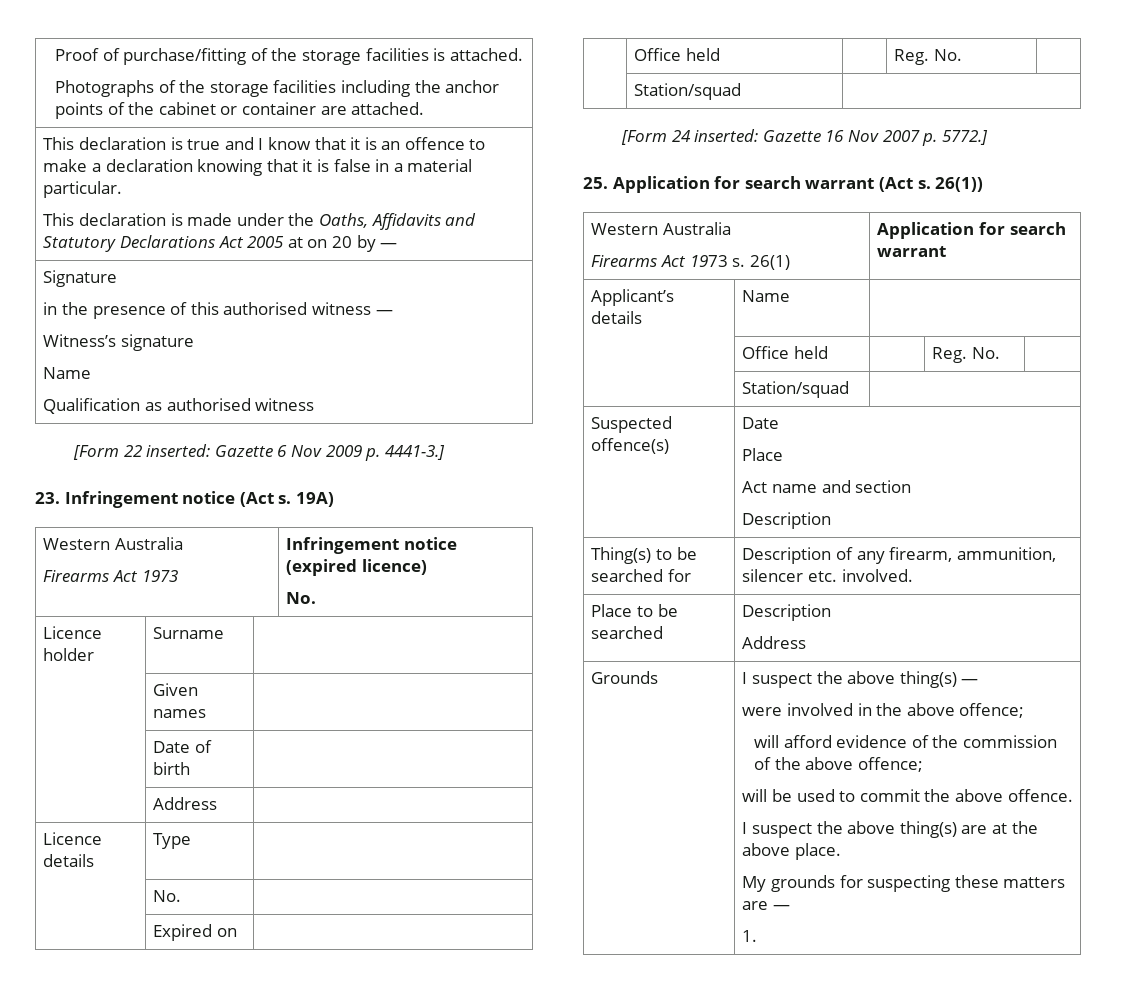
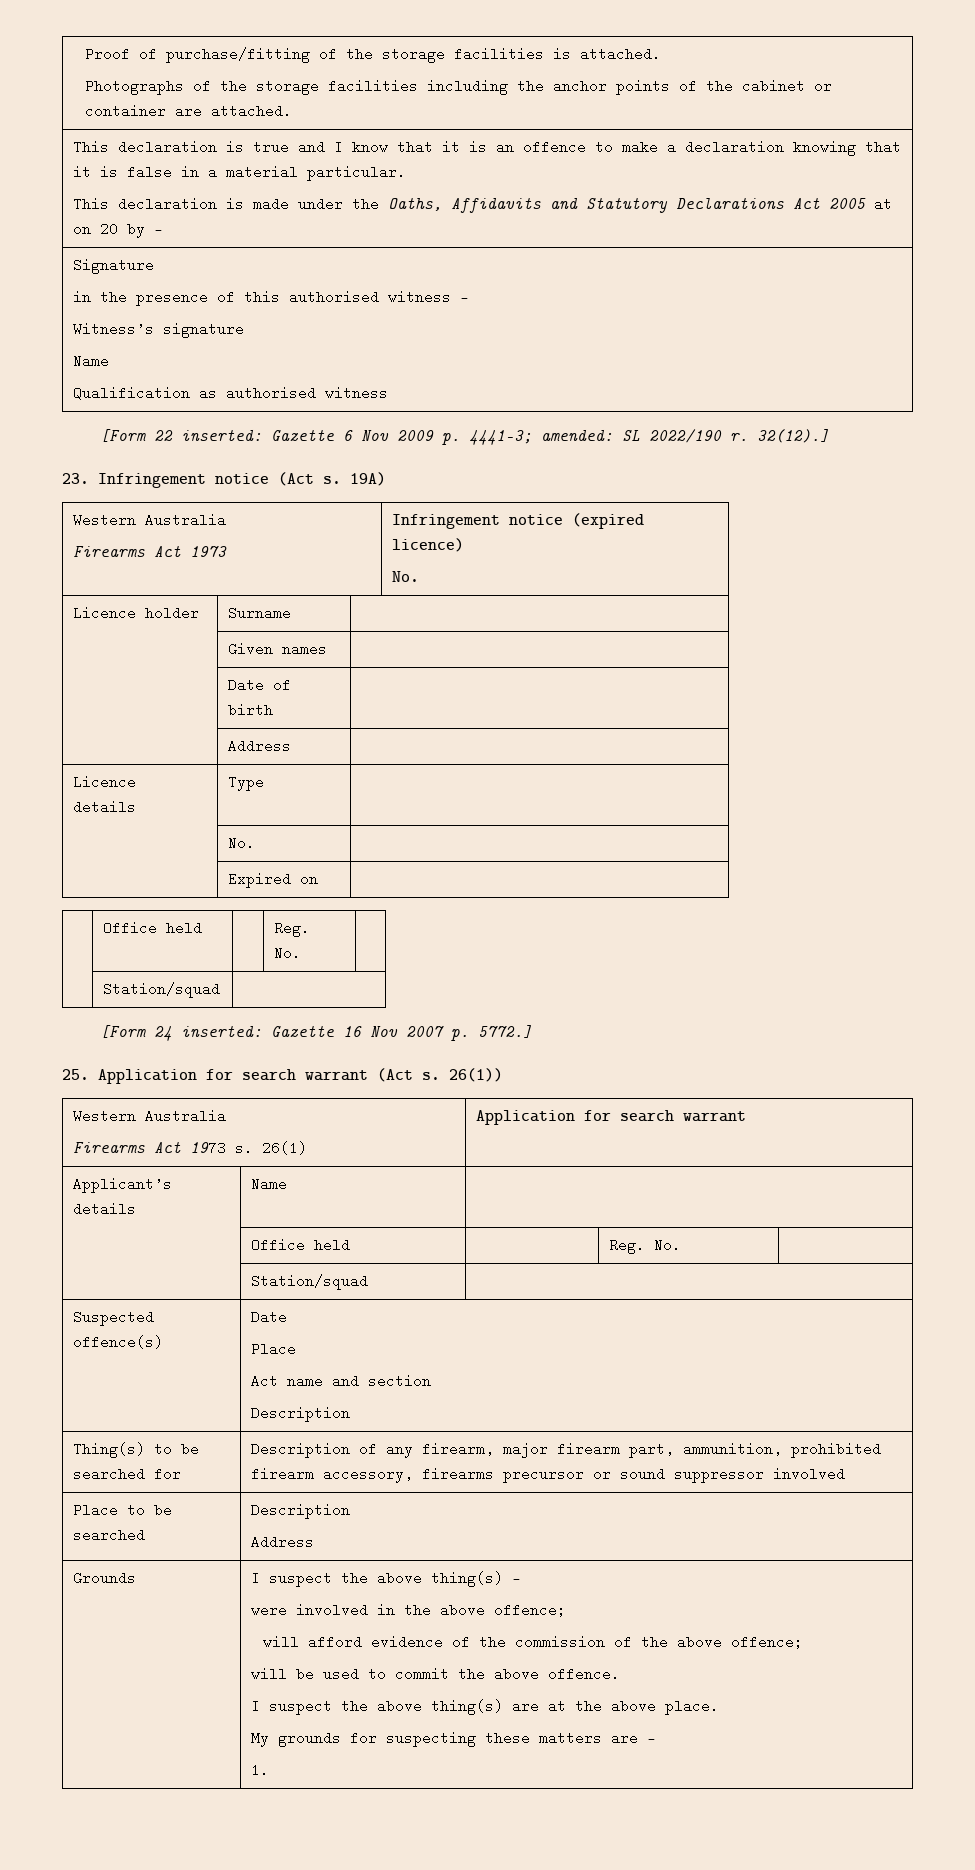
- [Form 22 inserted: Gazette 6 Nov 2009 p. 4441-3.]
+ [Form 22 inserted: Gazette 6 Nov 2009 p. 4441-3; amended: SL 2022/190 r. 32(12).]
- Thing(s) to be searched for | Description of any firearm, ammunition, silencer etc. involved.
+ Thing(s) to be searched for | Description of any firearm, major firearm part, ammunition, prohibited firearm accessory, firearms precursor or sound suppressor involved

